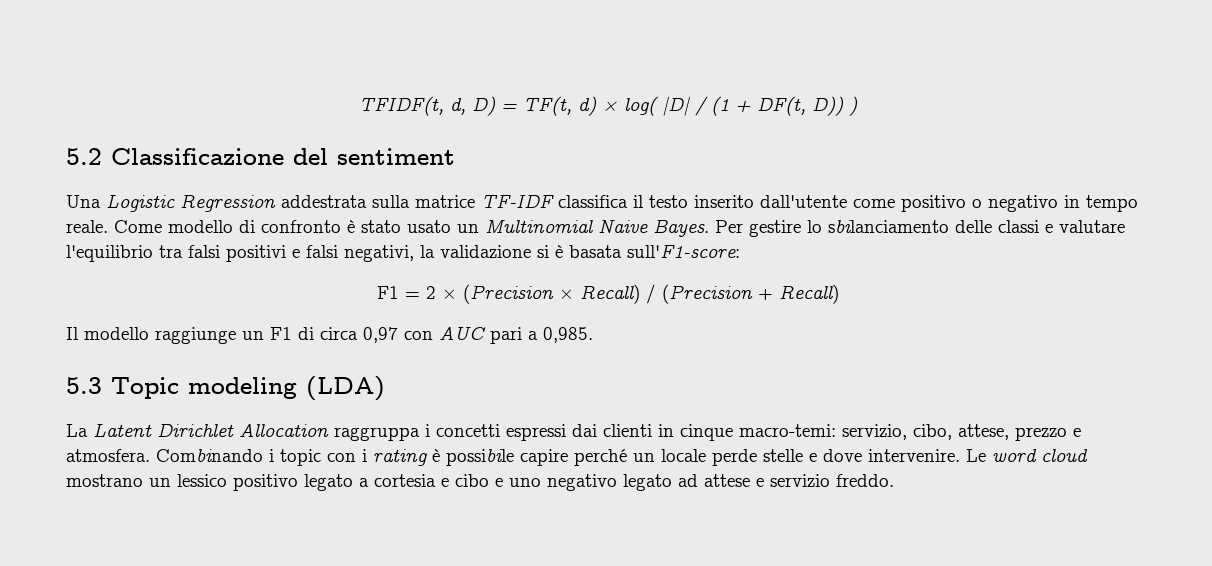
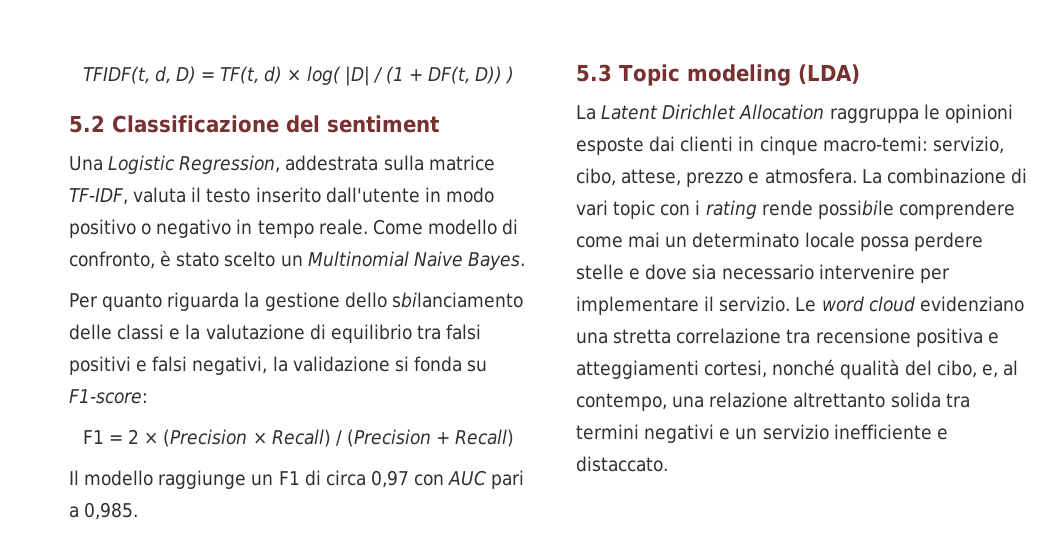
- Una Logistic Regression addestrata sulla matrice TF-IDF classifica il testo inserito dall'utente come positivo o negativo in tempo reale.
+ Una Logistic Regression, addestrata sulla matrice TF-IDF, valuta il testo inserito dall'utente in modo positivo o negativo in tempo reale.
- Come modello di confronto è stato usato un Multinomial Naive Bayes. Per gestire lo sbilanciamento delle classi e valutare l'equilibrio tra falsi positivi e falsi negativi, la validazione si è basata sull'F1-score:
+ Come modello di confronto, è stato scelto un Multinomial Naive Bayes.
+ Per quanto riguarda la gestione dello sbilanciamento delle classi e la valutazione di equilibrio tra falsi positivi e falsi negativi, la validazione si fonda su F1-score:
- La Latent Dirichlet Allocation raggruppa i concetti espressi dai clienti in cinque macro-temi: servizio, cibo, attese, prezzo e atmosfera.
+ La Latent Dirichlet Allocation raggruppa le opinioni esposte dai clienti in cinque macro-temi: servizio, cibo, attese, prezzo e atmosfera.
- Combinando i topic con i rating è possibile capire perché un locale perde stelle e dove intervenire. Le word cloud mostrano un lessico positivo legato a cortesia e cibo e uno negativo legato ad attese e servizio freddo.
+ La combinazione di vari topic con i rating rende possibile comprendere come mai un determinato locale possa perdere stelle e dove sia necessario intervenire per implementare il servizio. Le word cloud evidenziano una stretta correlazione tra recensione positiva e atteggiamenti cortesi, nonché qualità del cibo, e, al contempo, una relazione altrettanto solida tra termini negativi e un servizio inefficiente e distaccato.

